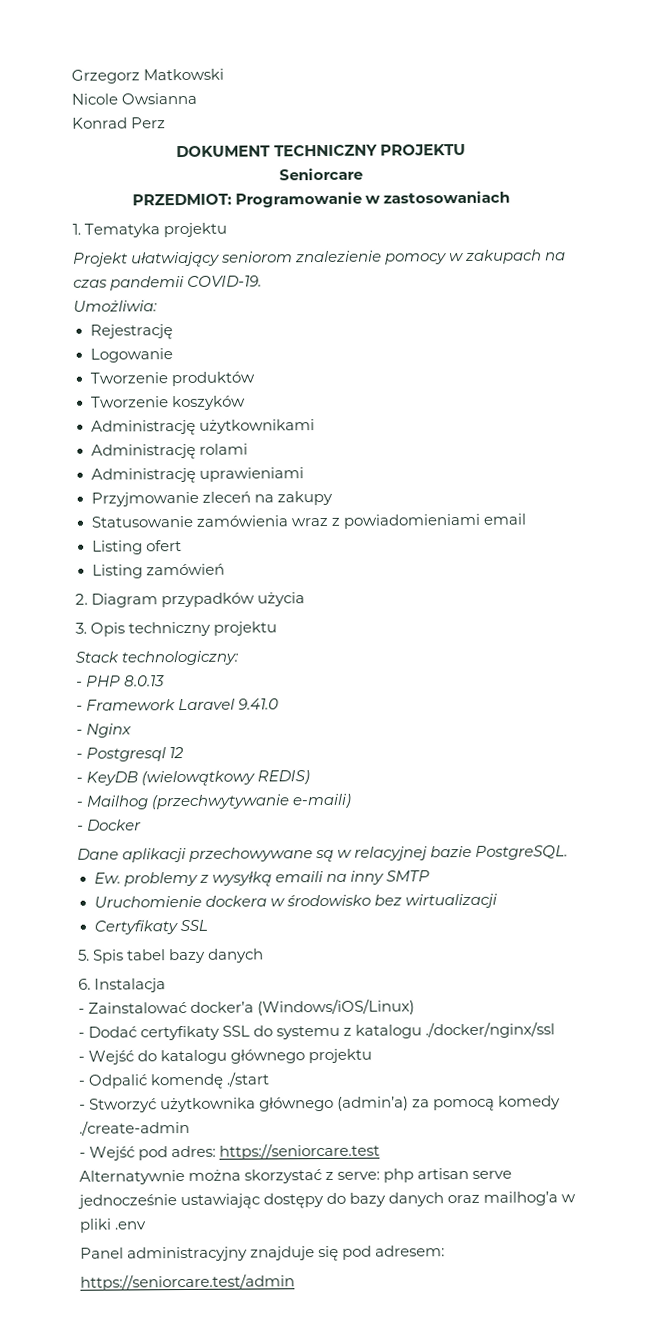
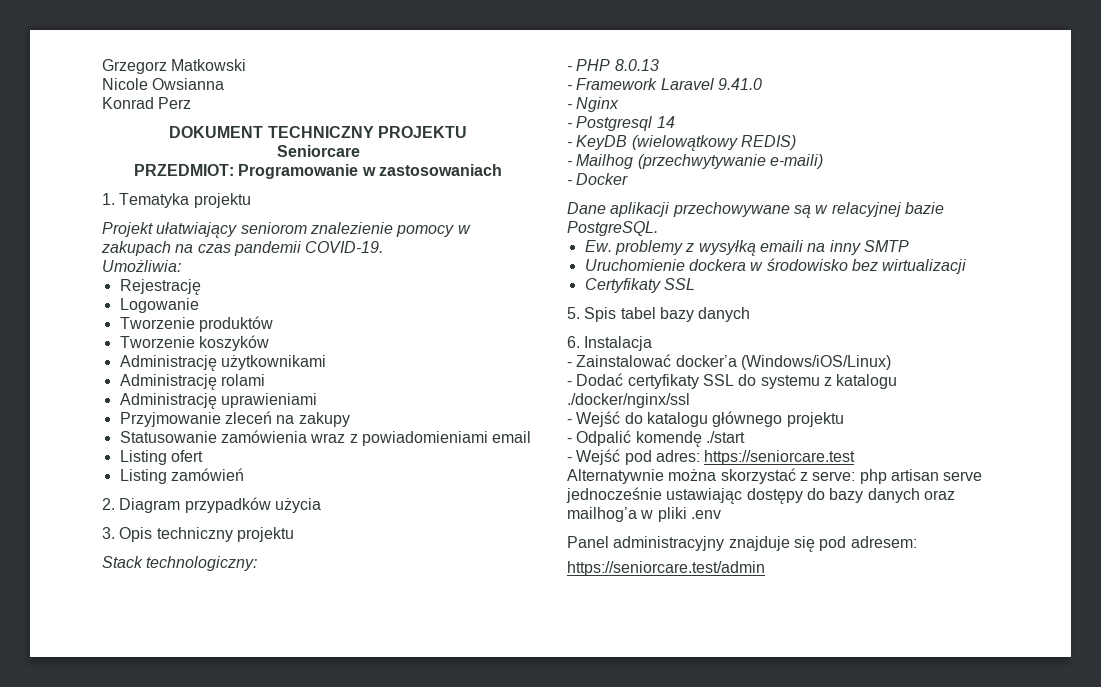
- - Postgresql 12
+ - Postgresql 14
- - Stworzyć użytkownika głównego (admin’a) za pomocą komedy ./create-admin

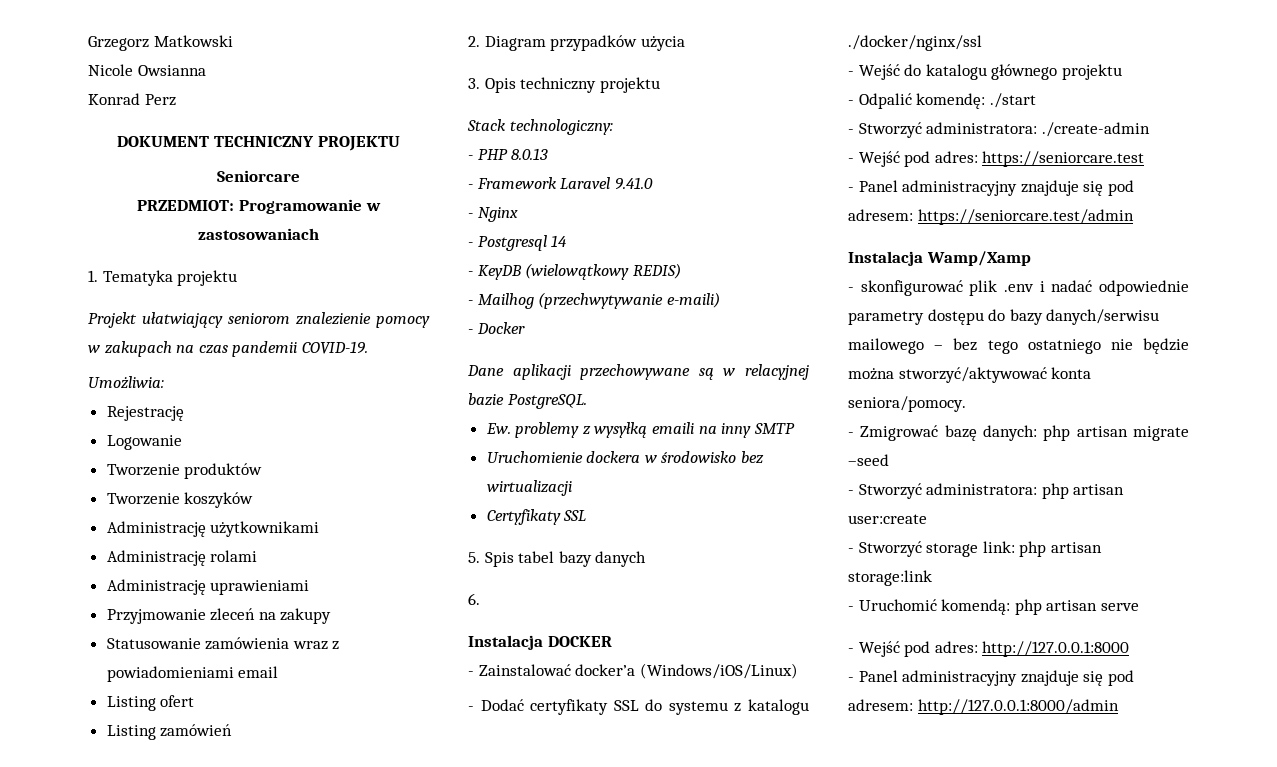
- 6. Instalacja
+ 6.
+ Instalacja DOCKER
- - Odpalić komendę ./start
+ - Odpalić komendę: ./start
+ - Stworzyć administratora: ./create-admin
- Alternatywnie można skorzystać z serve: php artisan serve jednocześnie ustawiając dostępy do bazy danych oraz mailhog’a w pliki .env
- Panel administracyjny znajduje się pod adresem:
- https://seniorcare.test/admin
+ - Panel administracyjny znajduje się pod adresem: https://seniorcare.test/admin
+ Instalacja Wamp/Xamp
+ - skonfigurować plik .env i nadać odpowiednie parametry dostępu do bazy danych/serwisu mailowego – bez tego ostatniego nie będzie można stworzyć/aktywować konta seniora/pomocy.
+ - Zmigrować bazę danych: php artisan migrate –seed
+ - Stworzyć administratora: php artisan user:create
+ - Stworzyć storage link: php artisan storage:link
+ - Uruchomić komendą: php artisan serve
+ - Wejść pod adres: http://127.0.0.1:8000
+ - Panel administracyjny znajduje się pod adresem: http://127.0.0.1:8000/admin

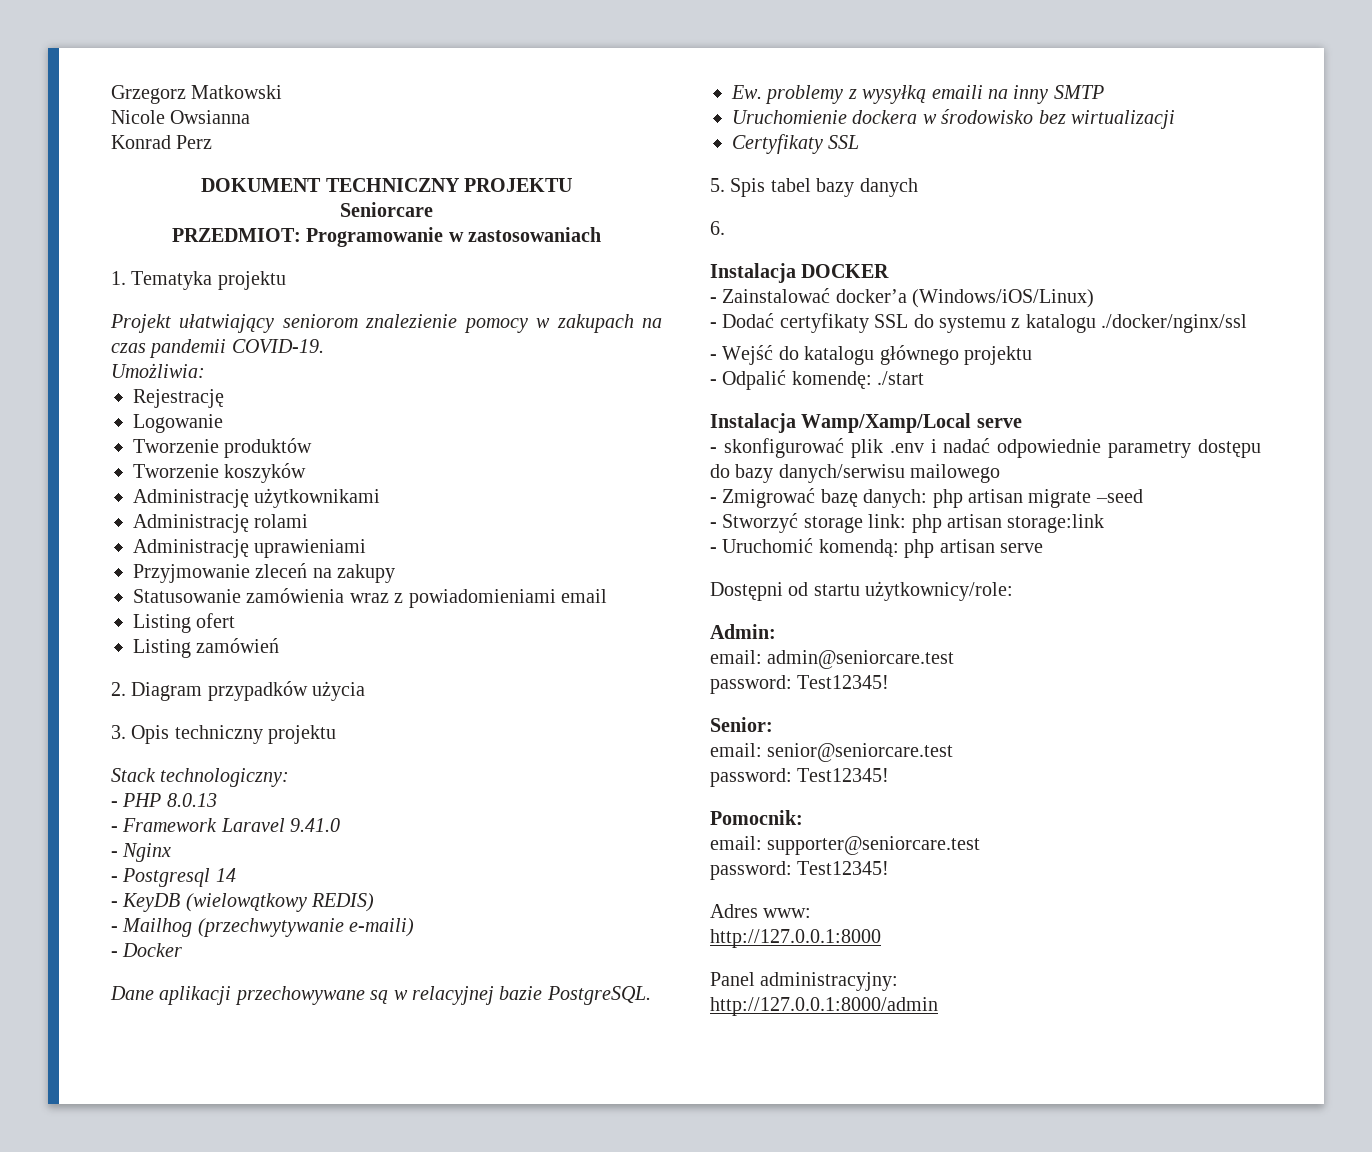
- - Stworzyć administratora: ./create-admin
- - Wejść pod adres: https://seniorcare.test
- - Panel administracyjny znajduje się pod adresem: https://seniorcare.test/admin
- Instalacja Wamp/Xamp
+ Instalacja Wamp/Xamp/Local serve
- - skonfigurować plik .env i nadać odpowiednie parametry dostępu do bazy danych/serwisu mailowego – bez tego ostatniego nie będzie można stworzyć/aktywować konta seniora/pomocy.
+ - skonfigurować plik .env i nadać odpowiednie parametry dostępu do bazy danych/serwisu mailowego
- - Stworzyć administratora: php artisan user:create
- - Wejść pod adres: http://127.0.0.1:8000
- - Panel administracyjny znajduje się pod adresem: http://127.0.0.1:8000/admin
+ Dostępni od startu użytkownicy/role:
+ Admin:
+ email: admin@seniorcare.test
+ password: Test12345!
+ Senior:
+ email: senior@seniorcare.test
+ password: Test12345!
+ Pomocnik:
+ email: supporter@seniorcare.test
+ password: Test12345!
+ Adres www:
+ http://127.0.0.1:8000
+ Panel administracyjny:
+ http://127.0.0.1:8000/admin

